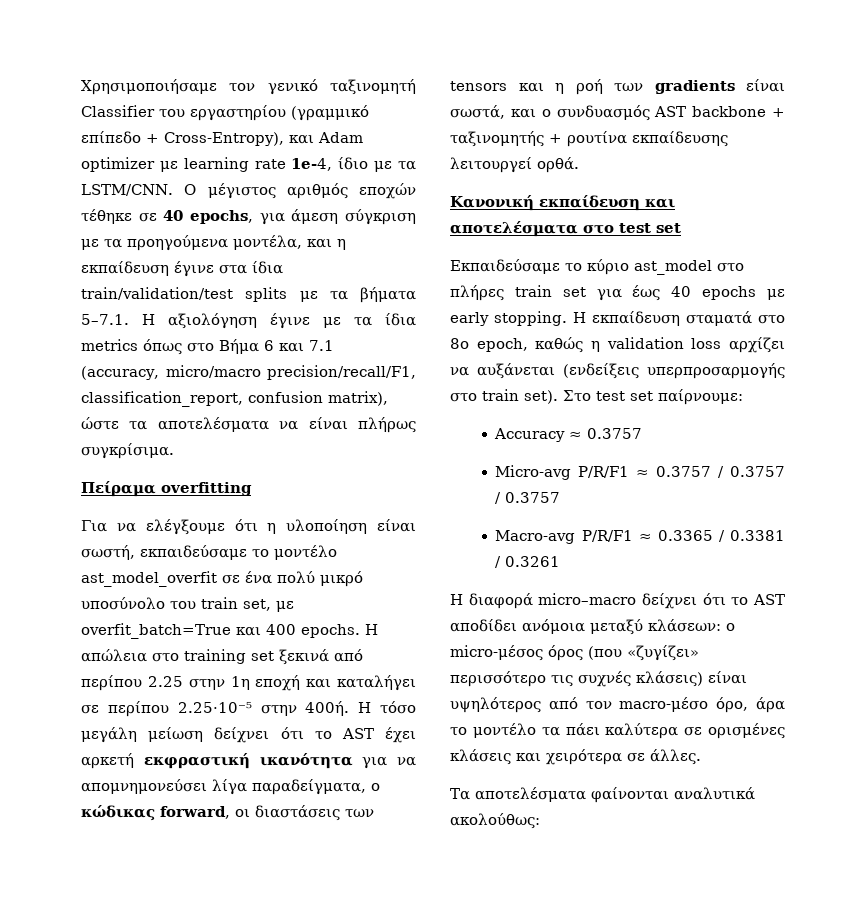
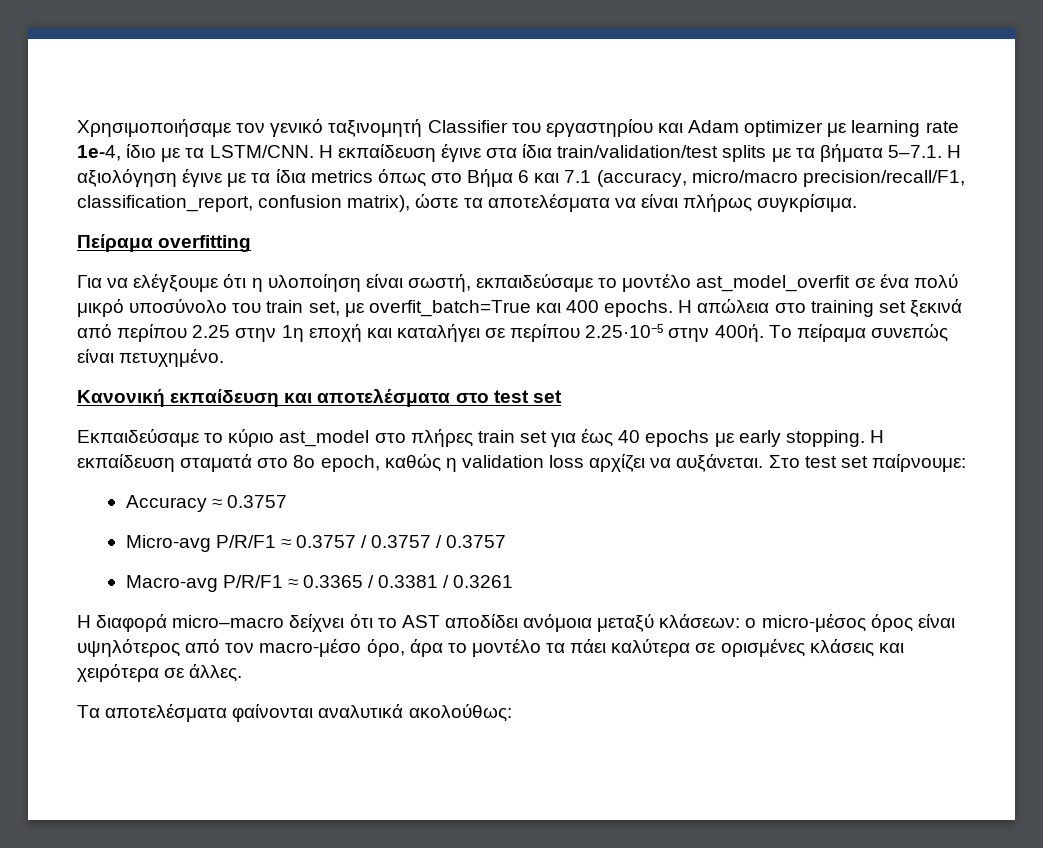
- Χρησιμοποιήσαμε τον γενικό ταξινομητή Classifier του εργαστηρίου (γραμμικό επίπεδο + Cross-Entropy), και Adam optimizer με learning rate 1e-4, ίδιο με τα LSTM/CNN.
+ Χρησιμοποιήσαμε τον γενικό ταξινομητή Classifier του εργαστηρίου και Adam optimizer με learning rate 1e-4, ίδιο με τα LSTM/CNN.
- Ο μέγιστος αριθμός εποχών τέθηκε σε 40 epochs, για άμεση σύγκριση με τα προηγούμενα μοντέλα, και η εκπαίδευση έγινε στα ίδια train/validation/test splits με τα βήματα 5–7.1. Η αξιολόγηση έγινε με τα ίδια metrics όπως στο Βήμα 6 και 7.1 (accuracy, micro/macro precision/recall/F1, classification_report, confusion matrix), ώστε τα αποτελέσματα να είναι πλήρως συγκρίσιμα.
+ Η εκπαίδευση έγινε στα ίδια train/validation/test splits με τα βήματα 5–7.1. Η αξιολόγηση έγινε με τα ίδια metrics όπως στο Βήμα 6 και 7.1 (accuracy, micro/macro precision/recall/F1, classification_report, confusion matrix), ώστε τα αποτελέσματα να είναι πλήρως συγκρίσιμα.
- Η τόσο μεγάλη μείωση δείχνει ότι το AST έχει αρκετή εκφραστική ικανότητα για να απομνημονεύσει λίγα παραδείγματα, ο κώδικας forward, οι διαστάσεις των tensors και η ροή των gradients είναι σωστά, και ο συνδυασμός AST backbone + ταξινομητής + ρουτίνα εκπαίδευσης λειτουργεί ορθά.
+ Το πείραμα συνεπώς είναι πετυχημένο.
- Η εκπαίδευση σταματά στο 8ο epoch, καθώς η validation loss αρχίζει να αυξάνεται (ενδείξεις υπερπροσαρμογής στο train set).
+ Η εκπαίδευση σταματά στο 8ο epoch, καθώς η validation loss αρχίζει να αυξάνεται.
- Η διαφορά micro–macro δείχνει ότι το AST αποδίδει ανόμοια μεταξύ κλάσεων: ο micro-μέσος όρος (που «ζυγίζει» περισσότερο τις συχνές κλάσεις) είναι υψηλότερος από τον macro-μέσο όρο, άρα το μοντέλο τα πάει καλύτερα σε ορισμένες κλάσεις και χειρότερα σε άλλες.
+ Η διαφορά micro–macro δείχνει ότι το AST αποδίδει ανόμοια μεταξύ κλάσεων: ο micro-μέσος όρος είναι υψηλότερος από τον macro-μέσο όρο, άρα το μοντέλο τα πάει καλύτερα σε ορισμένες κλάσεις και χειρότερα σε άλλες.

